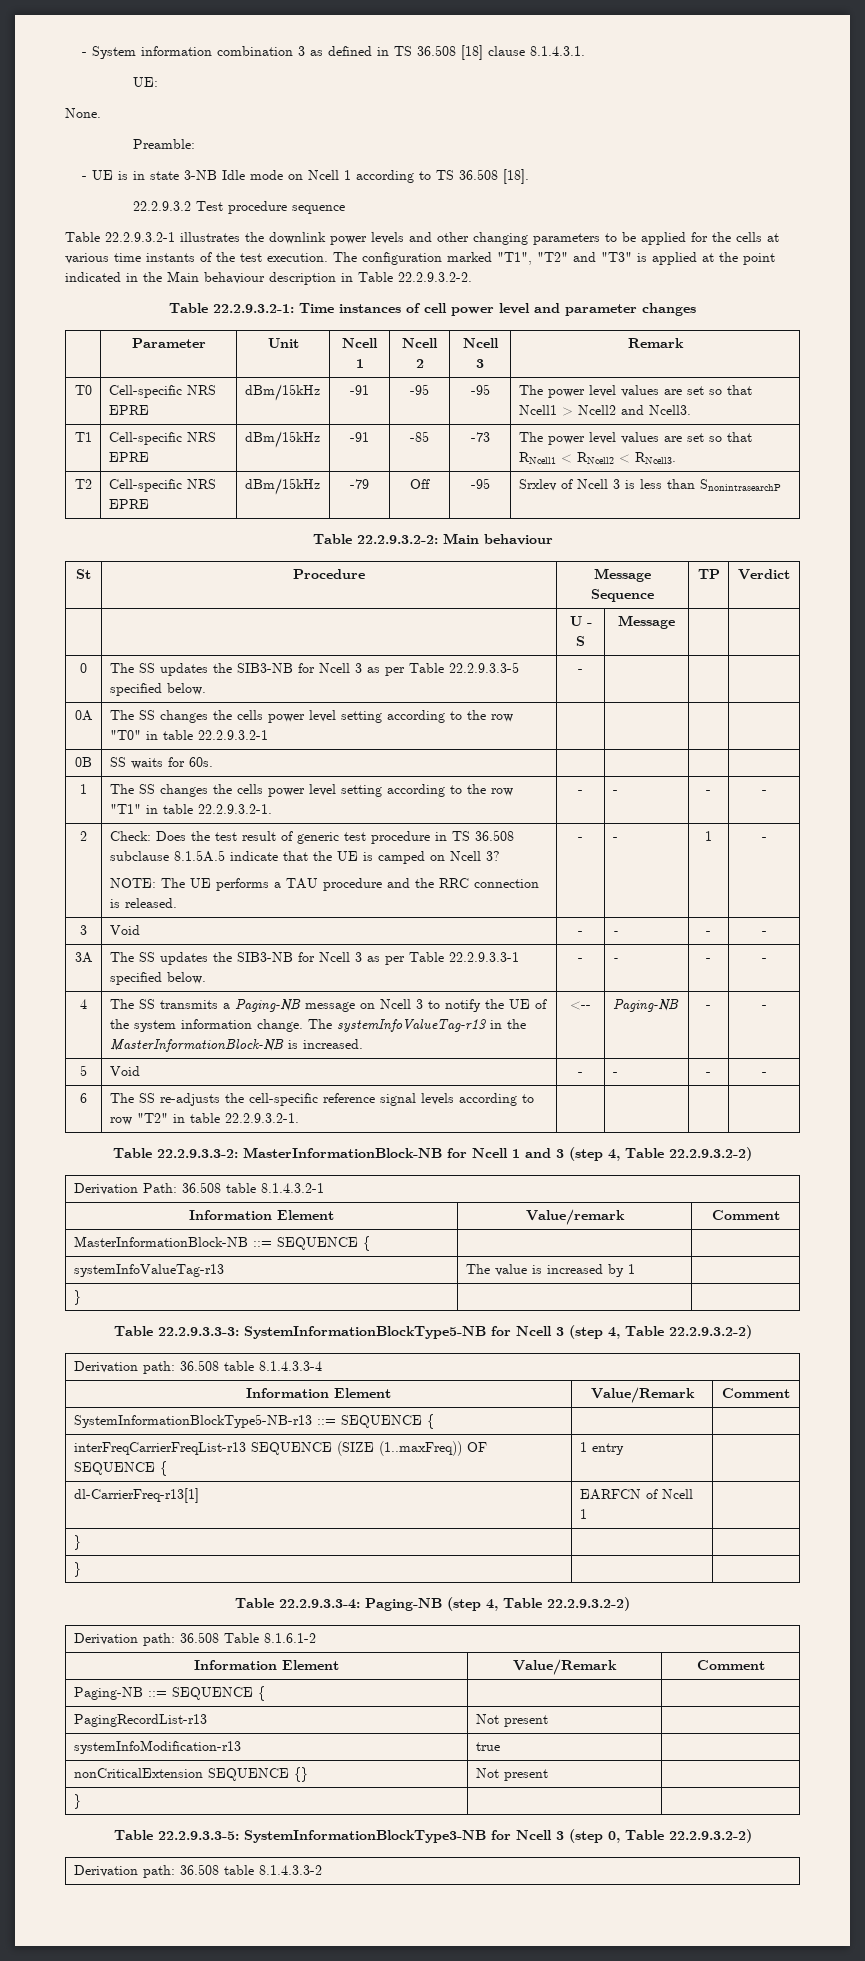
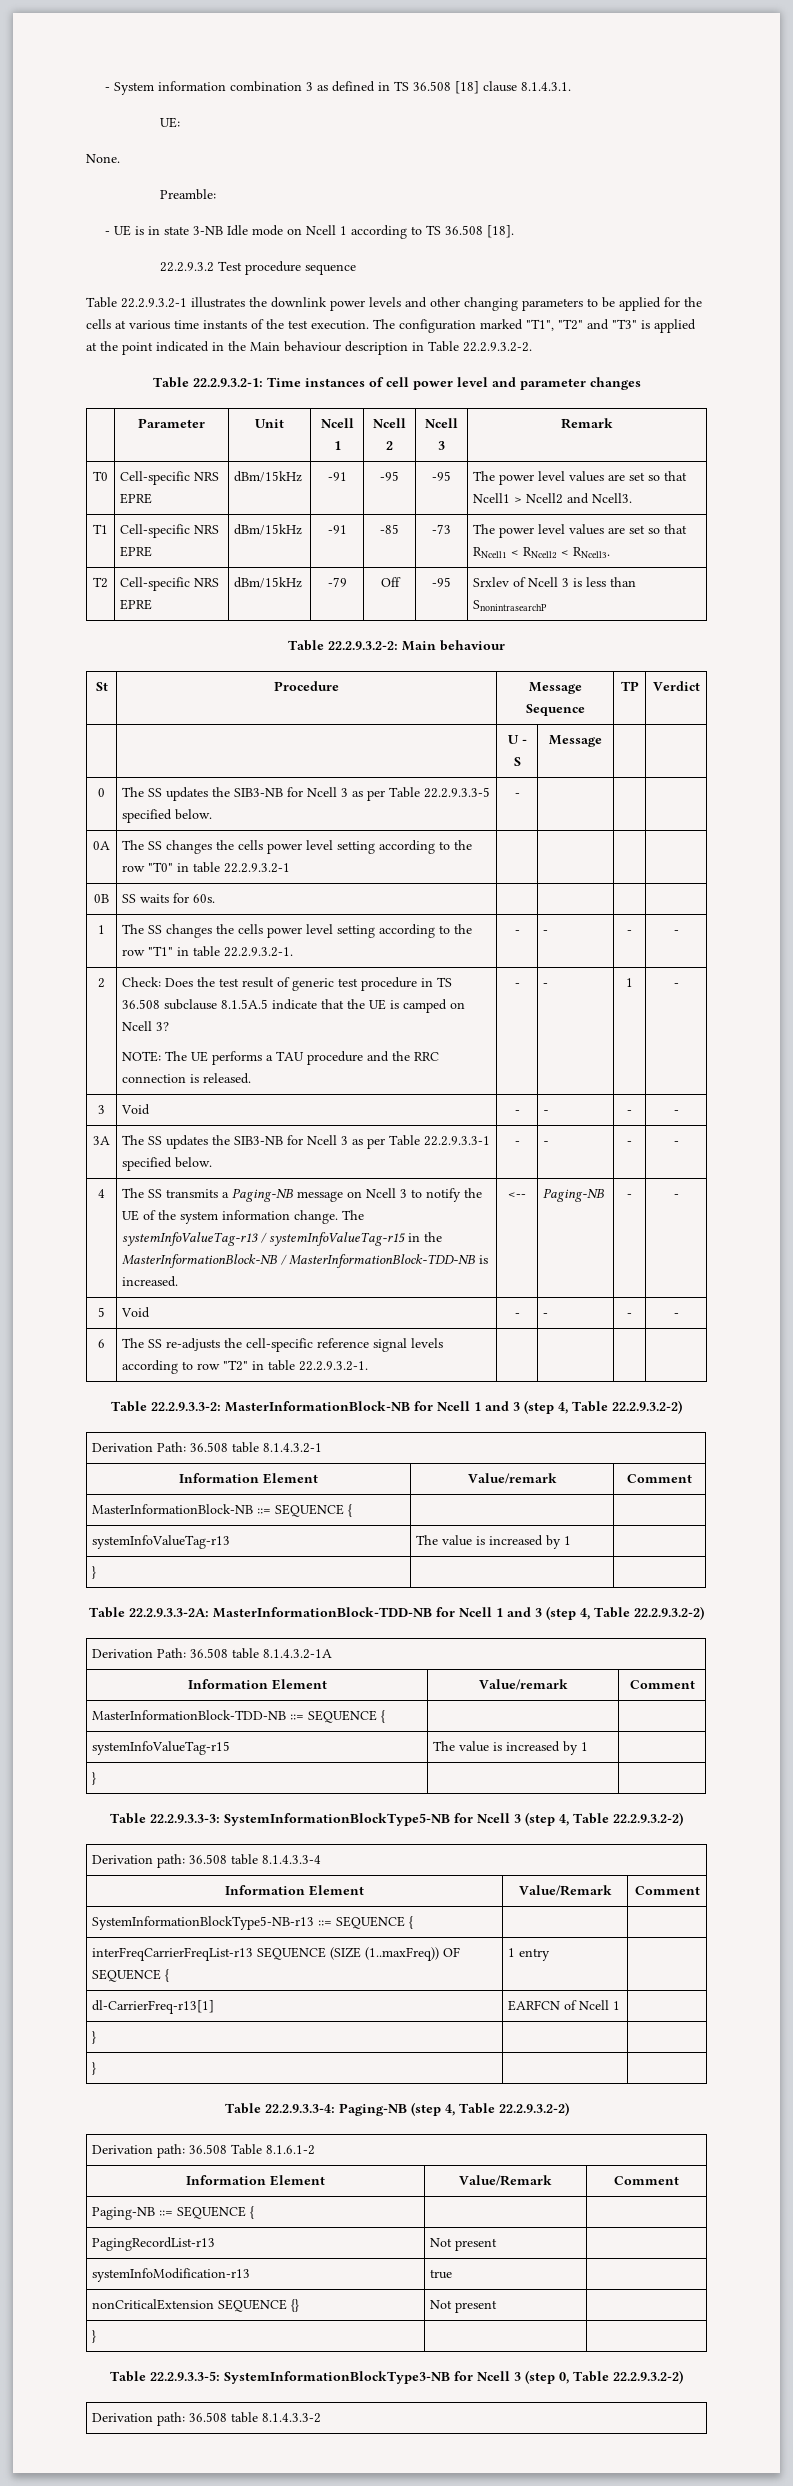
- 4 | The SS transmits a Paging-NB message on Ncell 3 to notify the UE of the system information change. The systemInfoValueTag-r13 in the MasterInformationBlock-NB is increased. | <-- | Paging-NB | - | -
+ 4 | The SS transmits a Paging-NB message on Ncell 3 to notify the UE of the system information change. The systemInfoValueTag-r13 / systemInfoValueTag-r15 in the MasterInformationBlock-NB / MasterInformationBlock-TDD-NB is increased. | <-- | Paging-NB | - | -
+ Table 22.2.9.3.3-2A: MasterInformationBlock-TDD-NB for Ncell 1 and 3 (step 4, Table 22.2.9.3.2-2)
+ Derivation Path: 36.508 table 8.1.4.3.2-1A
+ Information Element | Value/remark | Comment
+ MasterInformationBlock-TDD-NB ::= SEQUENCE { | |
+ systemInfoValueTag-r15 | The value is increased by 1 |
+ } | |

